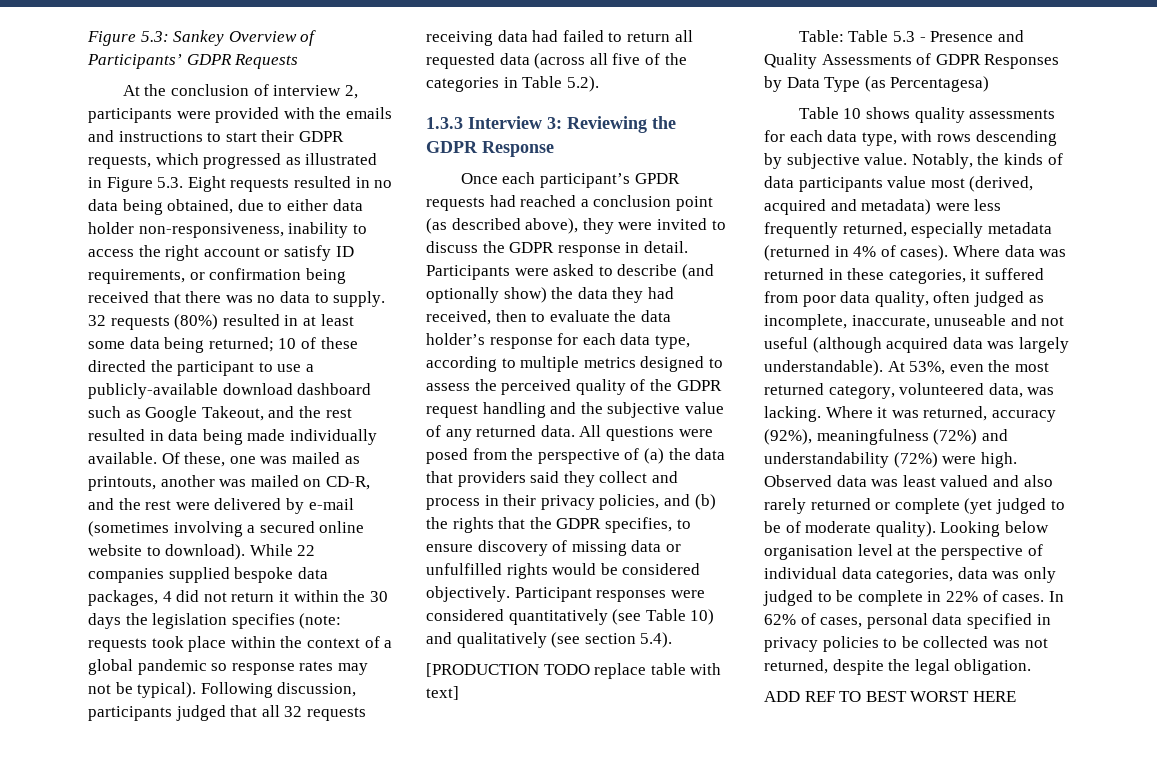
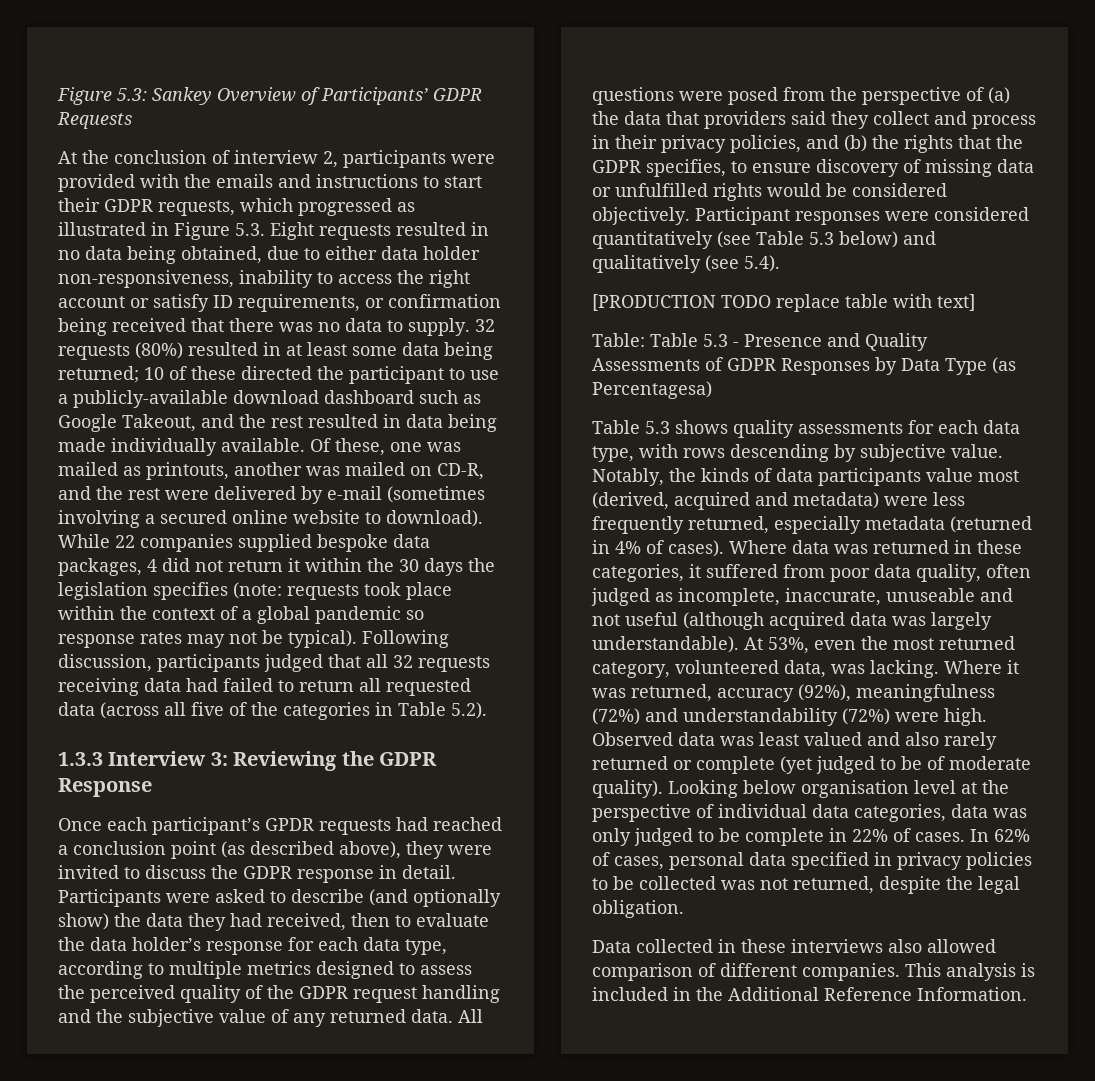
- Participant responses were considered quantitatively (see Table 10) and qualitatively (see section 5.4).
+ Participant responses were considered quantitatively (see Table 5.3 below) and qualitatively (see 5.4).
- Table 10 shows quality assessments for each data type, with rows descending by subjective value.
+ Table 5.3 shows quality assessments for each data type, with rows descending by subjective value.
- ADD REF TO BEST WORST HERE
+ Data collected in these interviews also allowed comparison of different companies. This analysis is included in the Additional Reference Information.

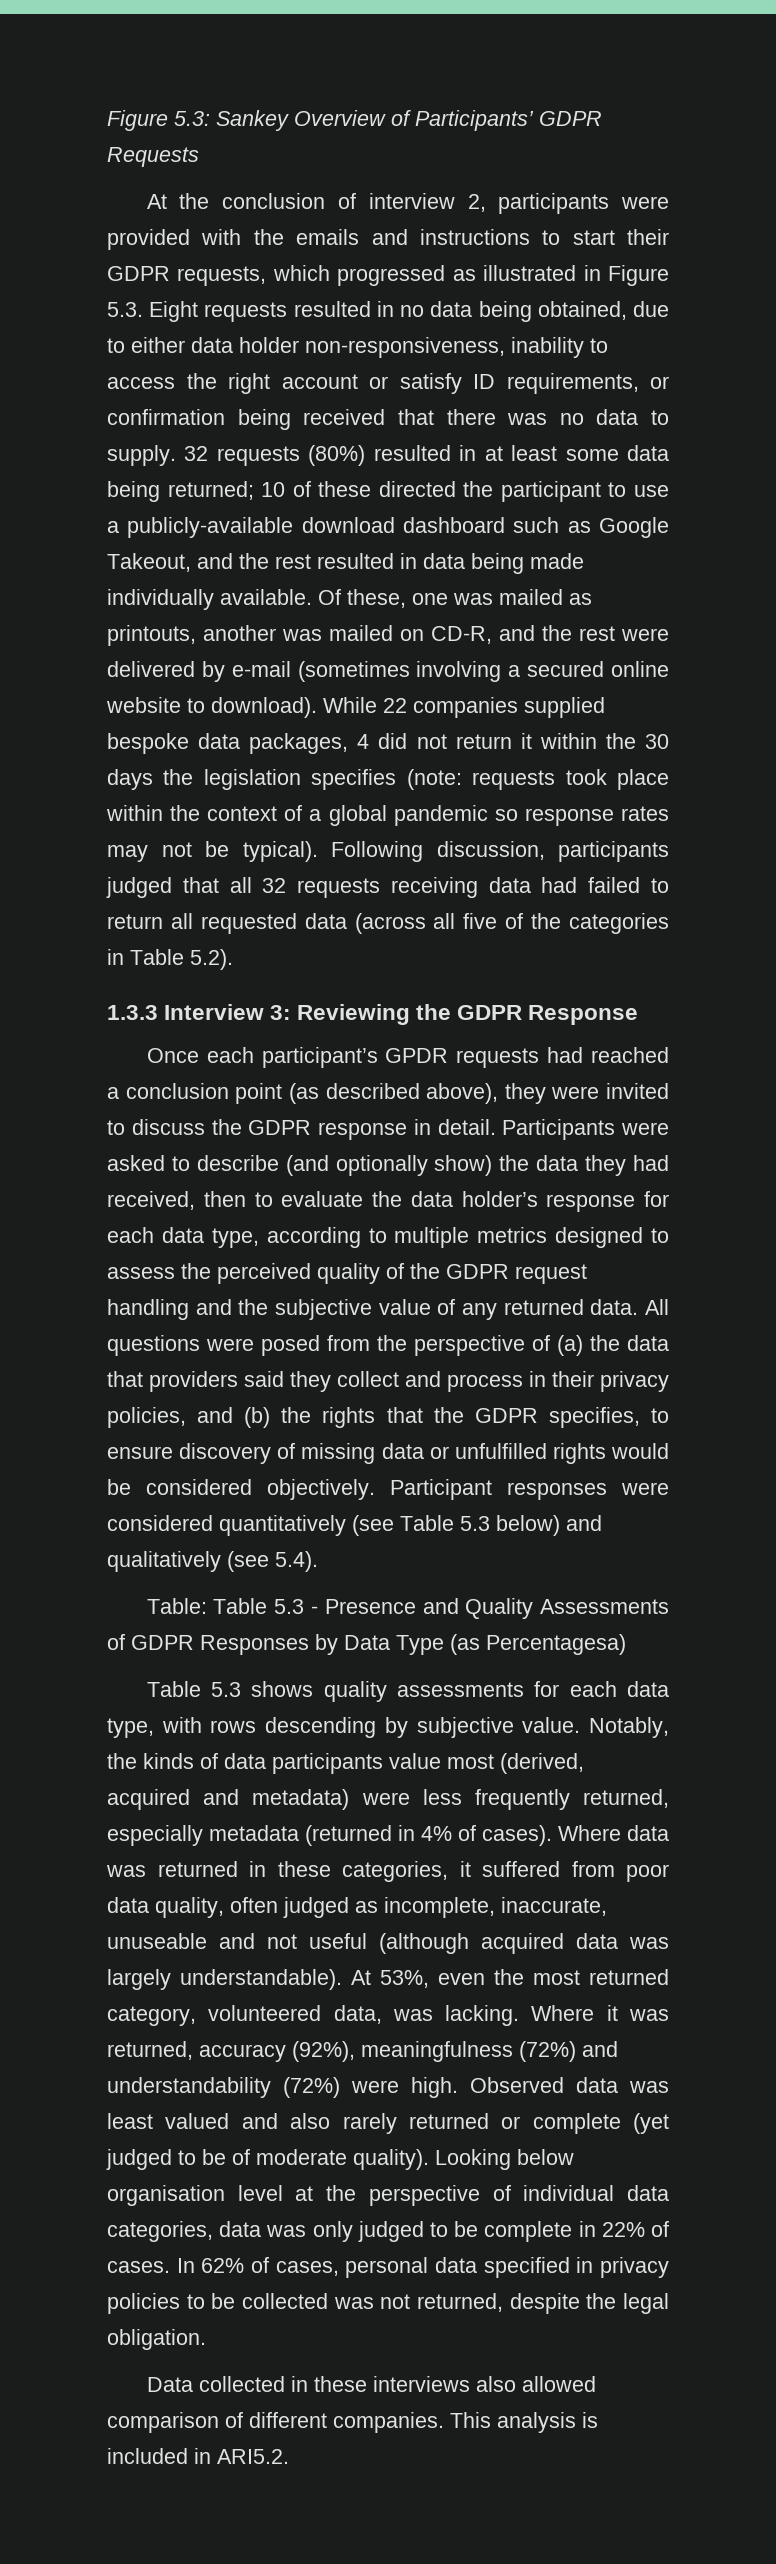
- [PRODUCTION TODO replace table with text]
- This analysis is included in the Additional Reference Information.
+ This analysis is included in ARI5.2.

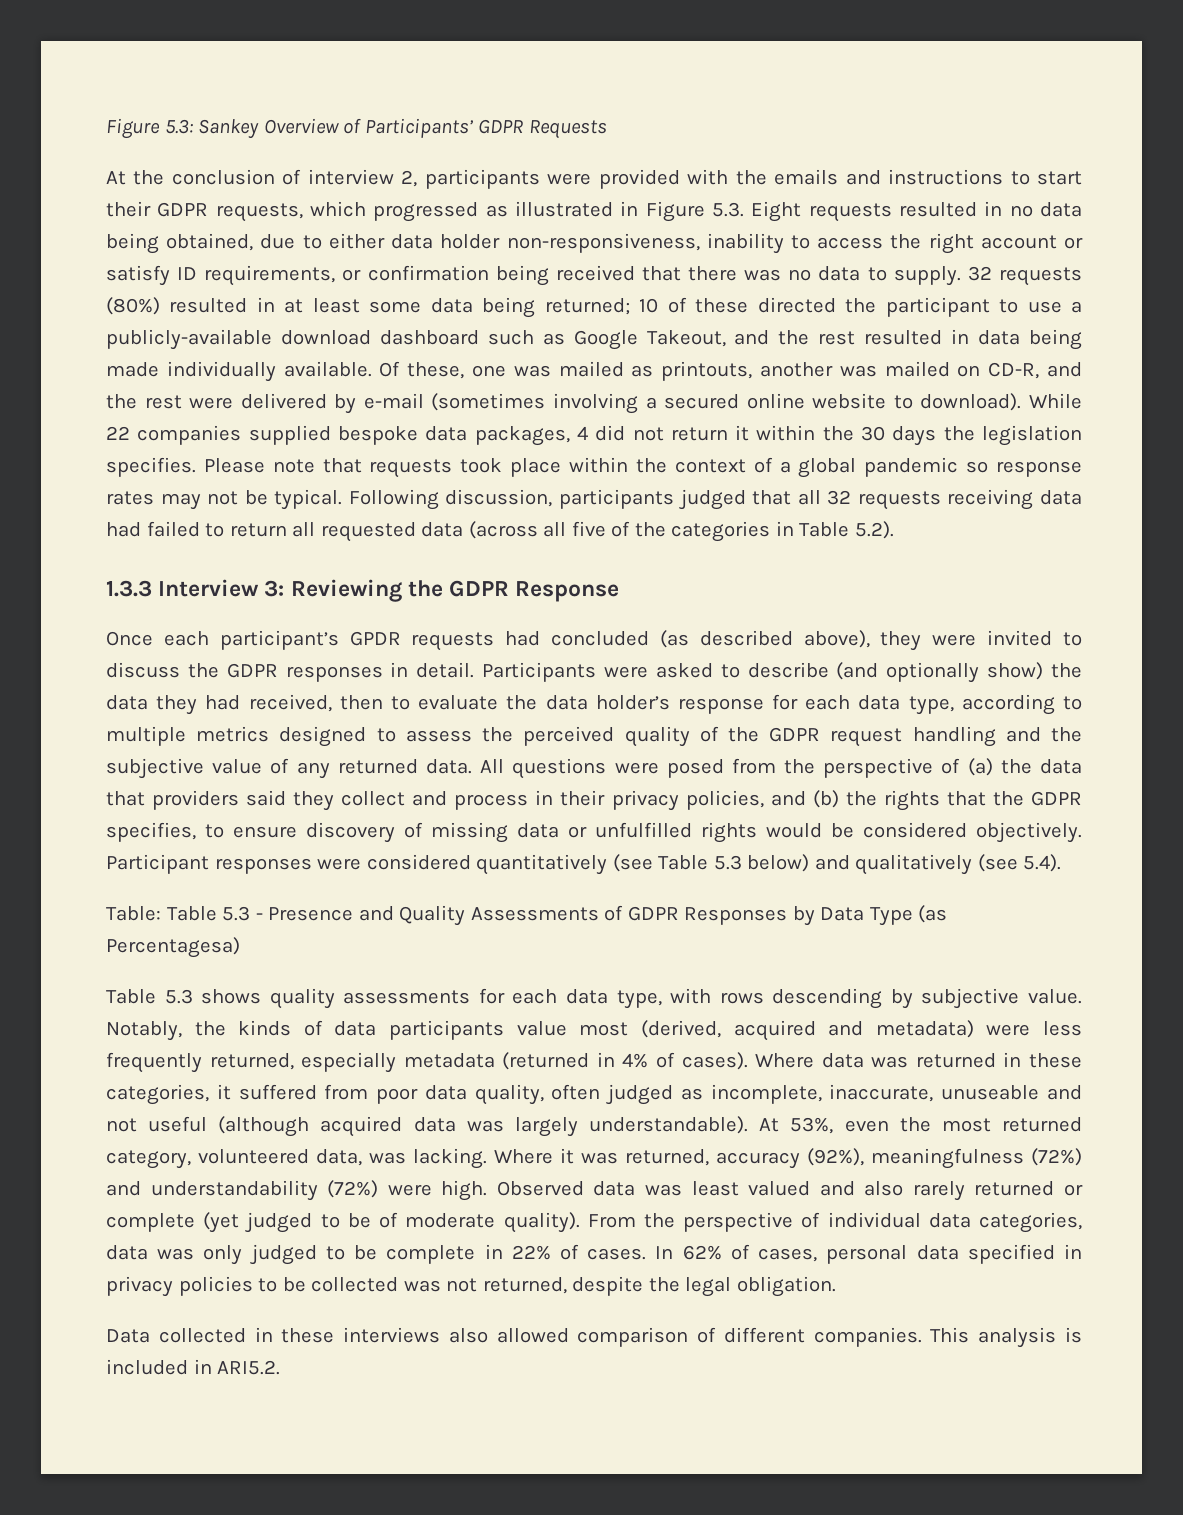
- While 22 companies supplied bespoke data packages, 4 did not return it within the 30 days the legislation specifies (note: requests took place within the context of a global pandemic so response rates may not be typical).
+ While 22 companies supplied bespoke data packages, 4 did not return it within the 30 days the legislation specifies. Please note that requests took place within the context of a global pandemic so response rates may not be typical.
- Once each participant’s GPDR requests had reached a conclusion point (as described above), they were invited to discuss the GDPR response in detail.
+ Once each participant’s GPDR requests had concluded (as described above), they were invited to discuss the GDPR responses in detail.
- Looking below organisation level at the perspective of individual data categories, data was only judged to be complete in 22% of cases.
+ From the perspective of individual data categories, data was only judged to be complete in 22% of cases.

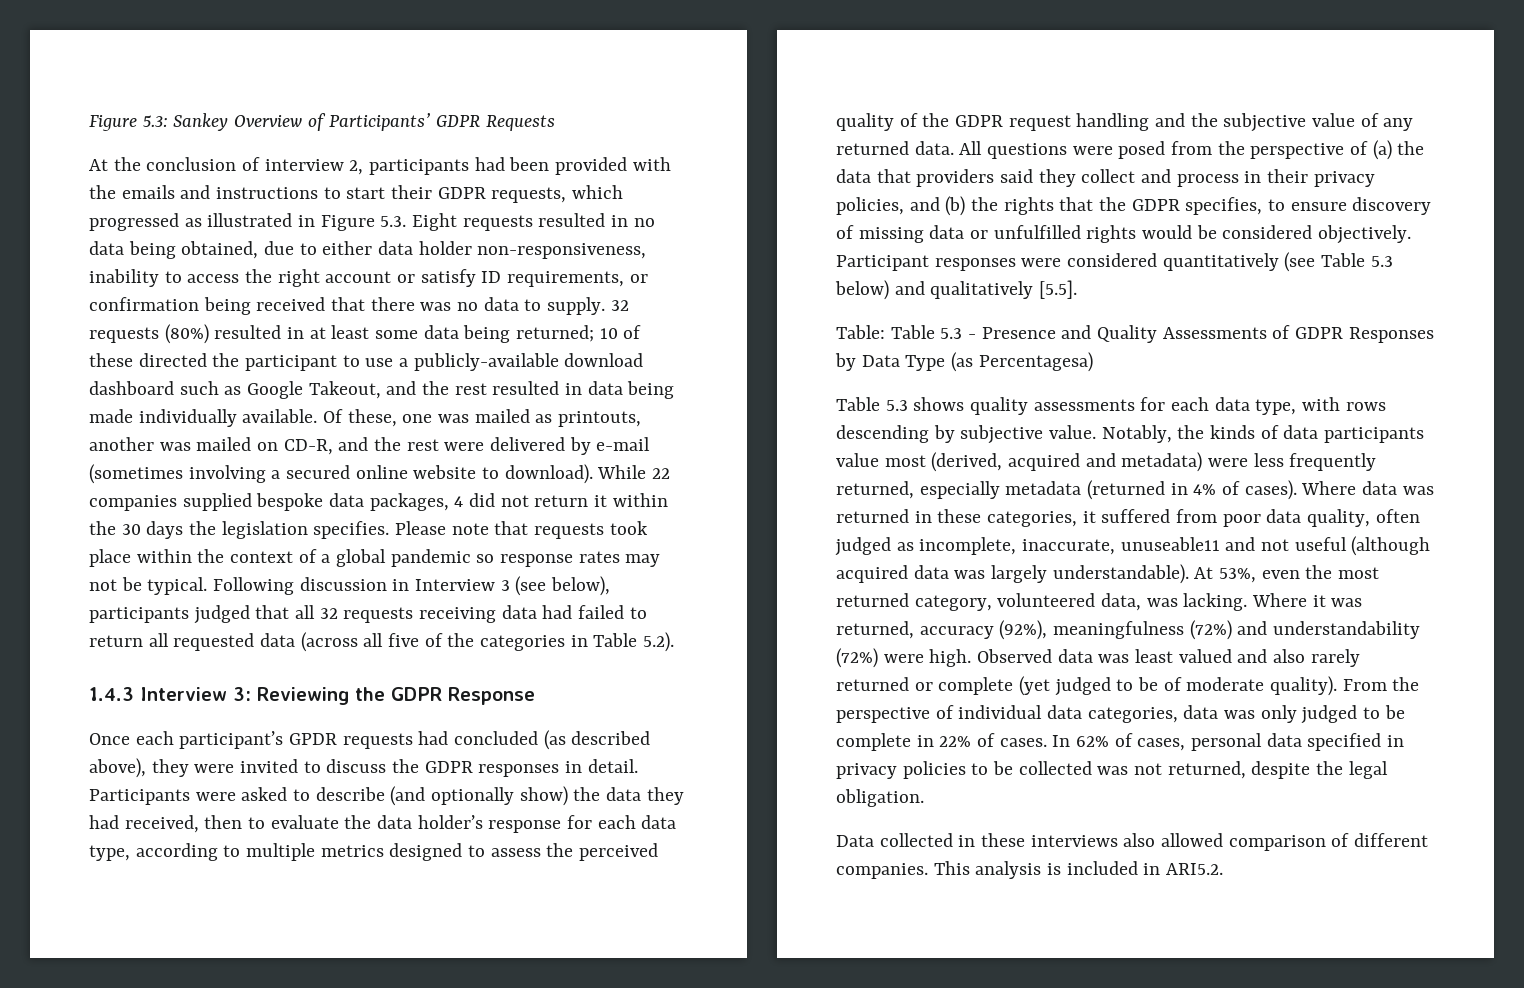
- At the conclusion of interview 2, participants were provided with the emails and instructions to start their GDPR requests, which progressed as illustrated in Figure 5.3. Eight requests resulted in no data being obtained, due to either data holder non-responsiveness, inability to access the right account or satisfy ID requirements, or confirmation being received that there was no data to supply.
+ At the conclusion of interview 2, participants had been provided with the emails and instructions to start their GDPR requests, which progressed as illustrated in Figure 5.3. Eight requests resulted in no data being obtained, due to either data holder non-responsiveness, inability to access the right account or satisfy ID requirements, or confirmation being received that there was no data to supply.
- Following discussion, participants judged that all 32 requests receiving data had failed to return all requested data (across all five of the categories in Table 5.2).
+ Following discussion in Interview 3 (see below), participants judged that all 32 requests receiving data had failed to return all requested data (across all five of the categories in Table 5.2).
- 1.3.3 Interview 3: Reviewing the GDPR Response
+ 1.4.3 Interview 3: Reviewing the GDPR Response
- Participant responses were considered quantitatively (see Table 5.3 below) and qualitatively (see 5.4).
+ Participant responses were considered quantitatively (see Table 5.3 below) and qualitatively [5.5].
- Where data was returned in these categories, it suffered from poor data quality, often judged as incomplete, inaccurate, unuseable and not useful (although acquired data was largely understandable).
+ Where data was returned in these categories, it suffered from poor data quality, often judged as incomplete, inaccurate, unuseable11 and not useful (although acquired data was largely understandable).

